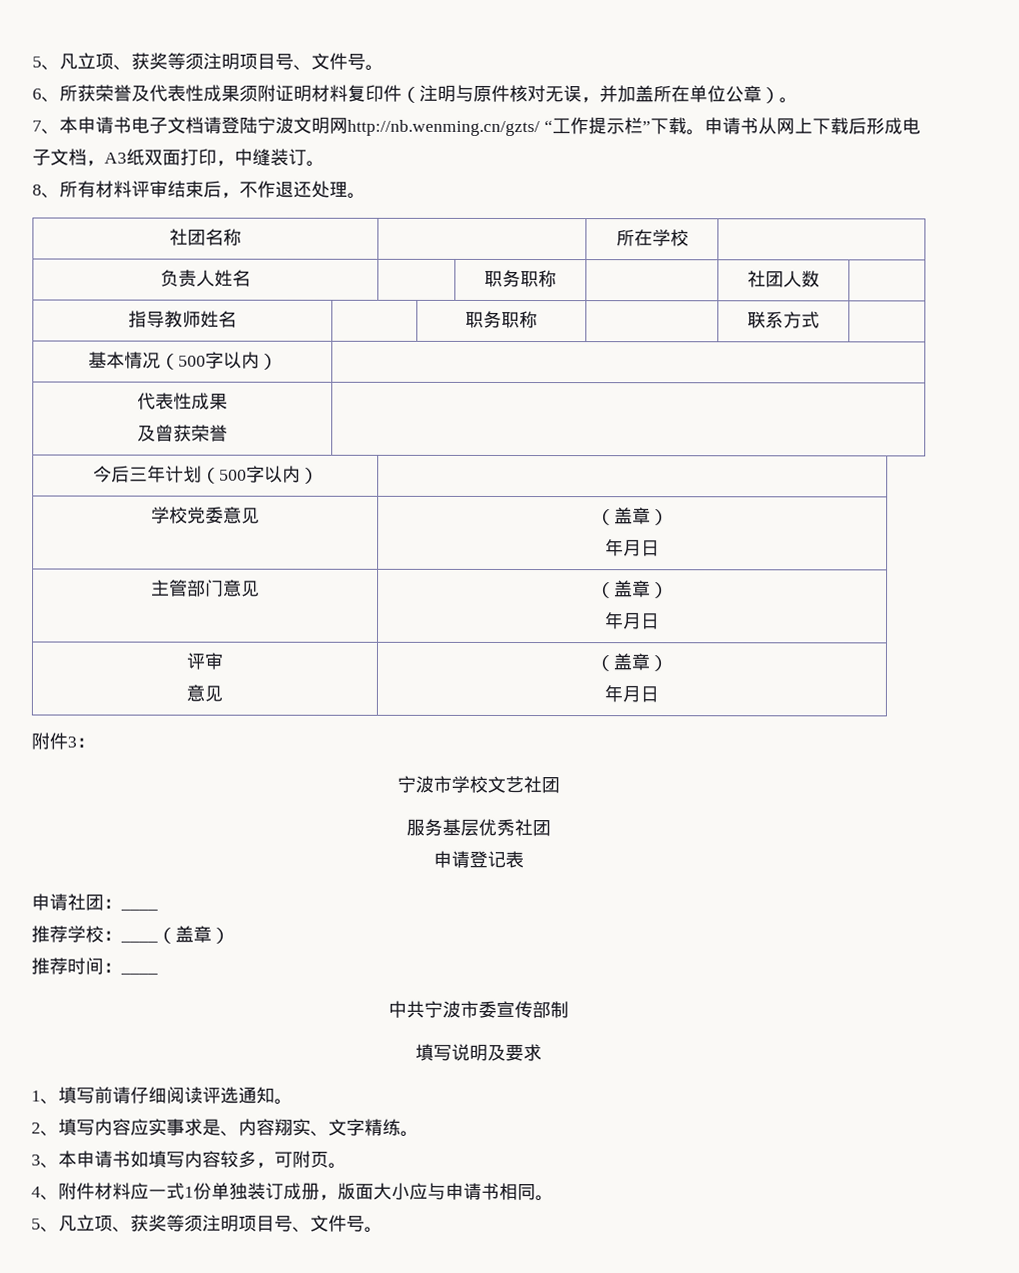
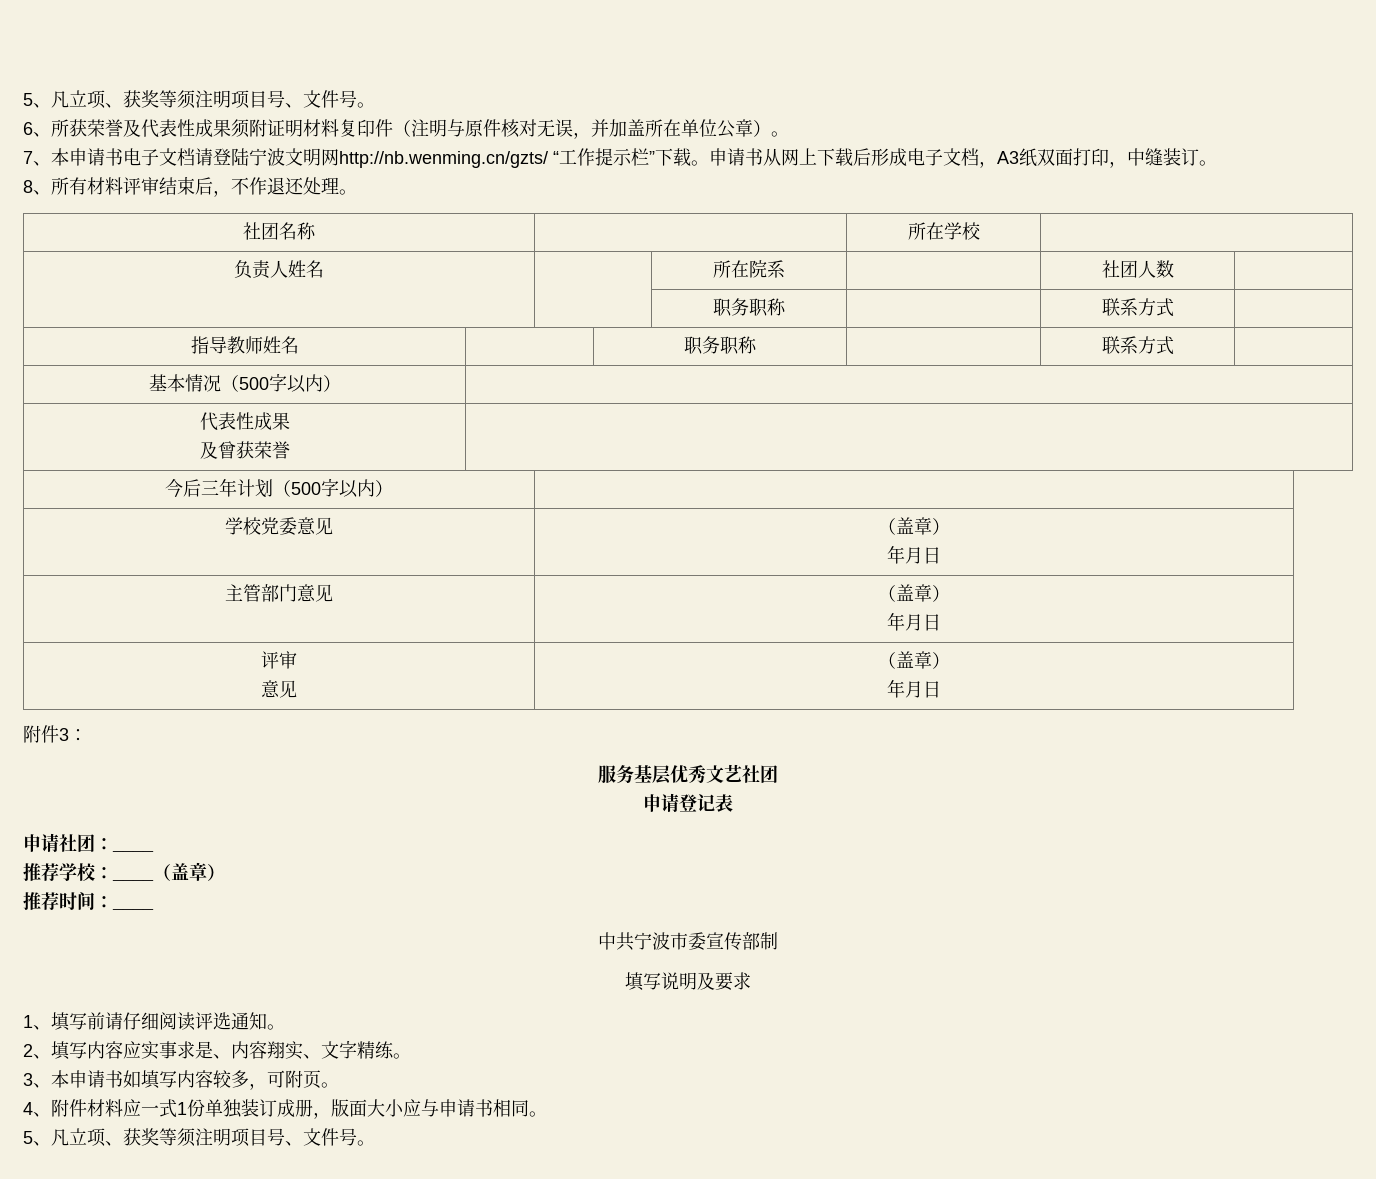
- 负责人姓名 | | 职务职称 | | 社团人数 |
+ 负责人姓名 | | 所在院系 | | 社团人数 |
+ | | 职务职称 | | 联系方式 |
- 宁波市学校文艺社团
- 服务基层优秀社团
+ 服务基层优秀文艺社团

